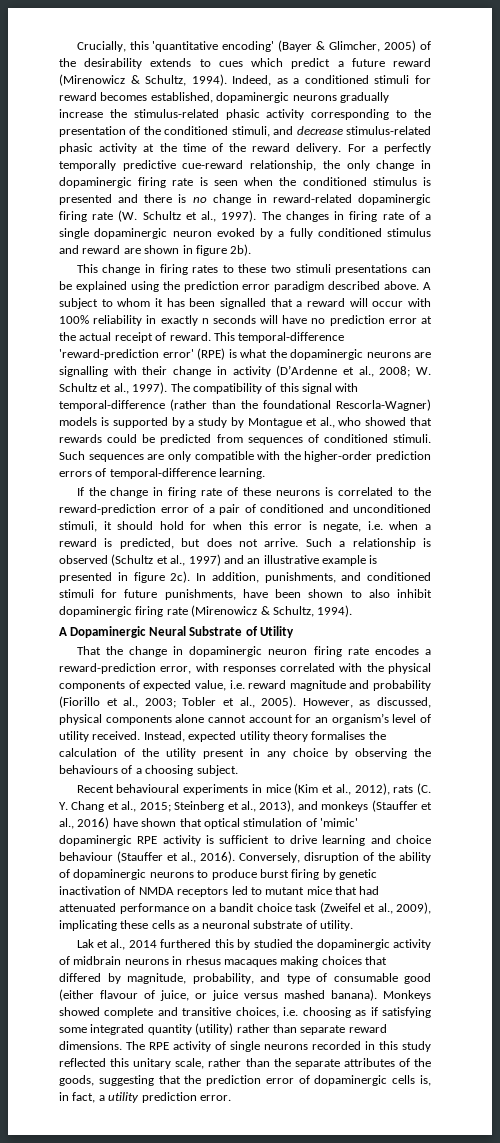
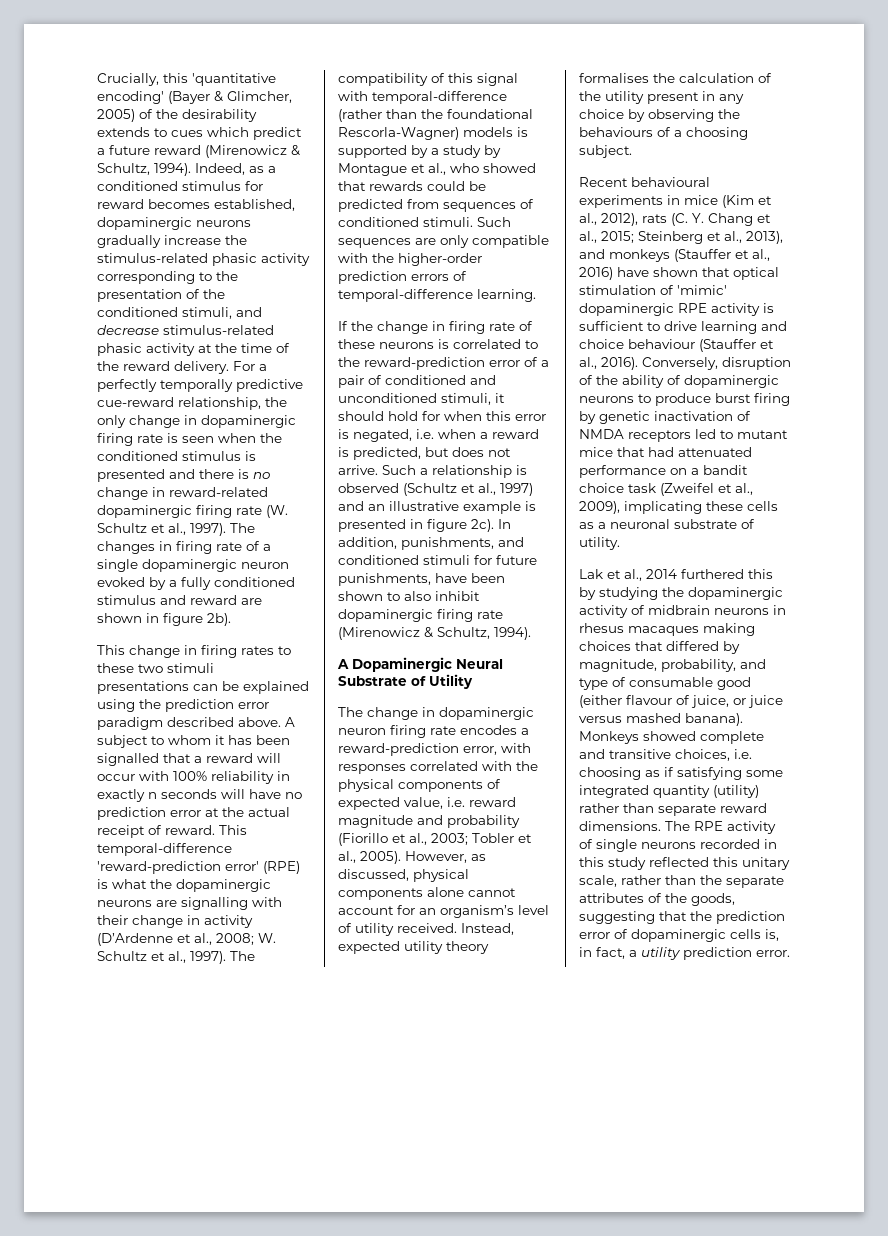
- Indeed, as a conditioned stimuli for reward becomes established, dopaminergic neurons gradually increase the stimulus-related phasic activity corresponding to the presentation of the conditioned stimuli, and decrease stimulus-related phasic activity at the time of the reward delivery.
+ Indeed, as a conditioned stimulus for reward becomes established, dopaminergic neurons gradually increase the stimulus-related phasic activity corresponding to the presentation of the conditioned stimuli, and decrease stimulus-related phasic activity at the time of the reward delivery.
- If the change in firing rate of these neurons is correlated to the reward-prediction error of a pair of conditioned and unconditioned stimuli, it should hold for when this error is negate, i.e. when a reward is predicted, but does not arrive.
+ If the change in firing rate of these neurons is correlated to the reward-prediction error of a pair of conditioned and unconditioned stimuli, it should hold for when this error is negated, i.e. when a reward is predicted, but does not arrive.
- That the change in dopaminergic neuron firing rate encodes a reward-prediction error, with responses correlated with the physical components of expected value, i.e. reward magnitude and probability (Fiorillo et al., 2003; Tobler et al., 2005).
+ The change in dopaminergic neuron firing rate encodes a reward-prediction error, with responses correlated with the physical components of expected value, i.e. reward magnitude and probability (Fiorillo et al., 2003; Tobler et al., 2005).
- Lak et al., 2014 furthered this by studied the dopaminergic activity of midbrain neurons in rhesus macaques making choices that differed by magnitude, probability, and type of consumable good (either flavour of juice, or juice versus mashed banana).
+ Lak et al., 2014 furthered this by studying the dopaminergic activity of midbrain neurons in rhesus macaques making choices that differed by magnitude, probability, and type of consumable good (either flavour of juice, or juice versus mashed banana).

